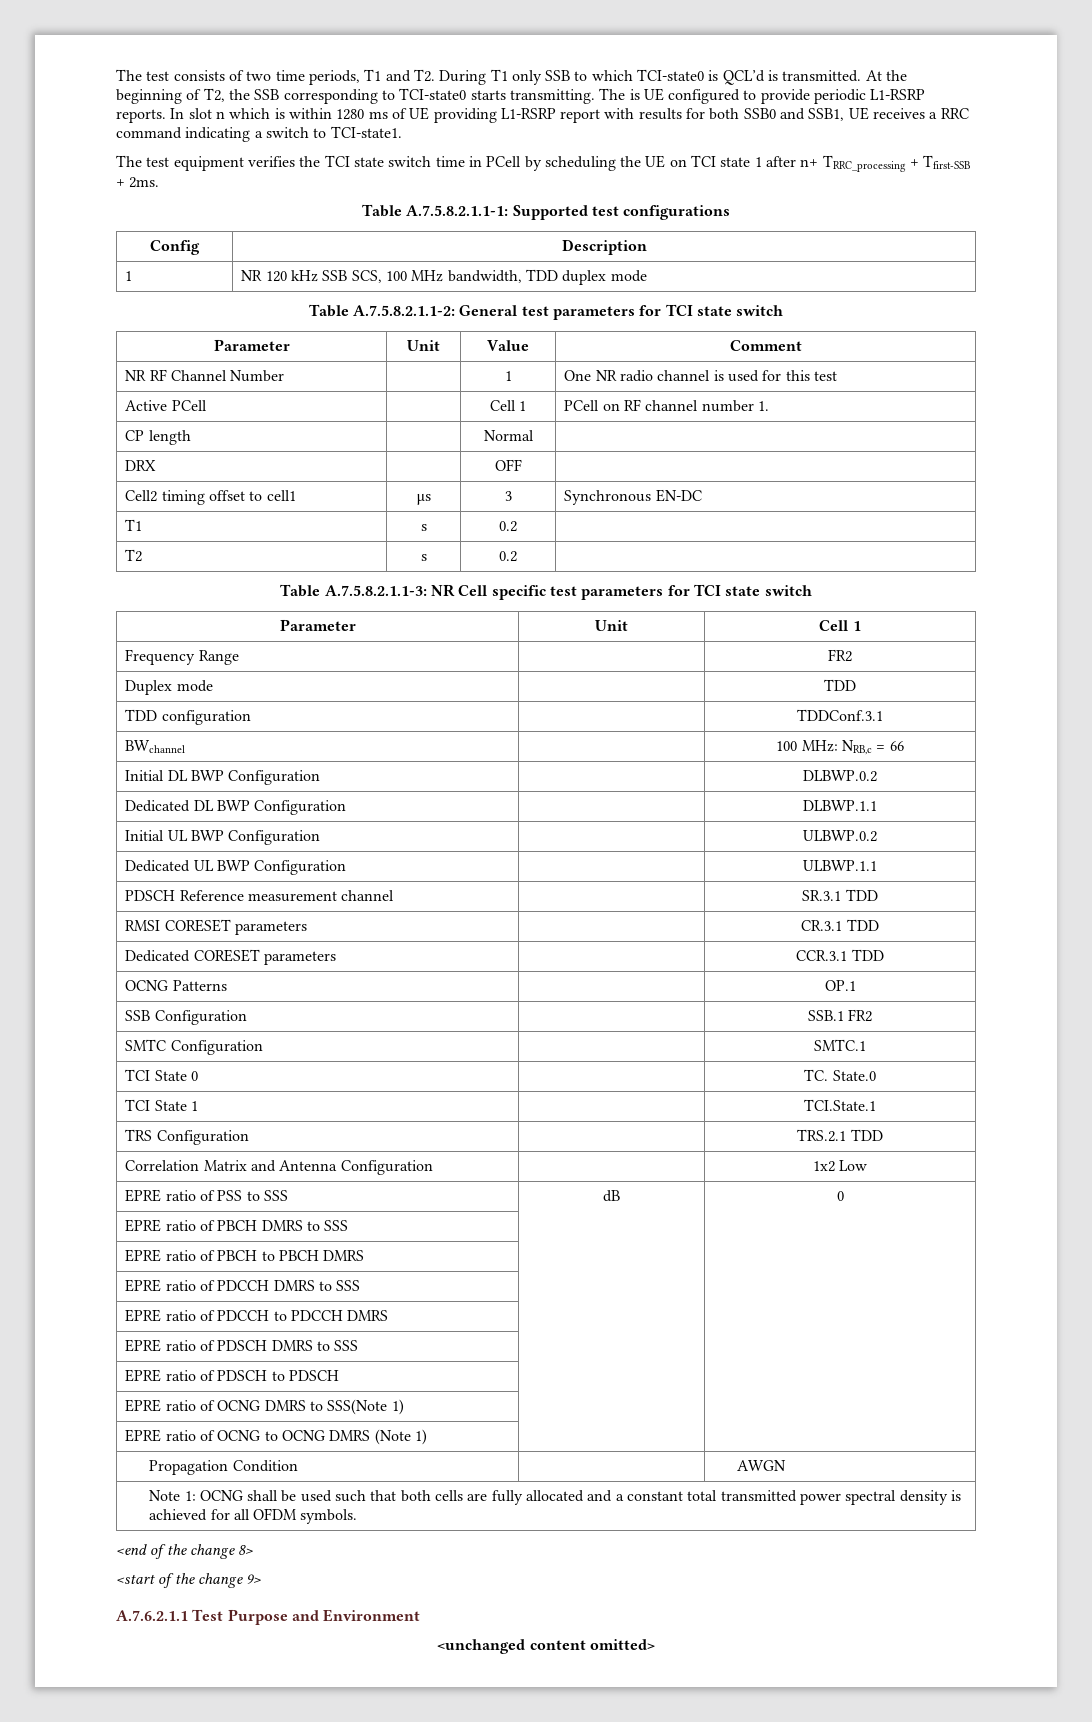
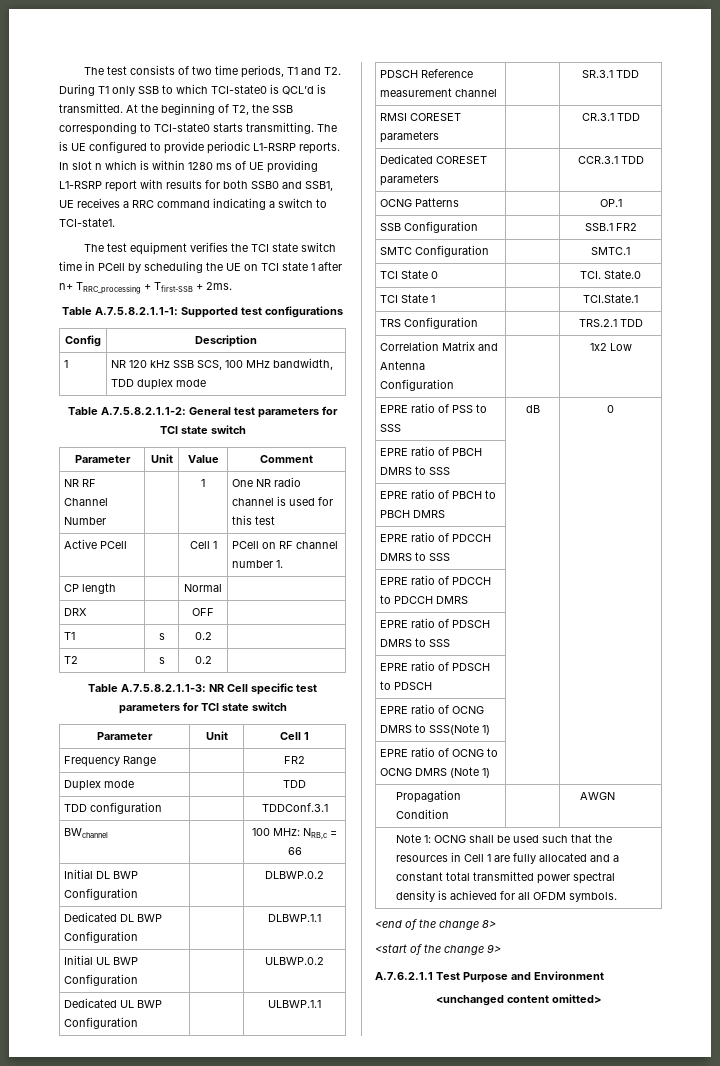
- Cell2 timing offset to cell1 | μs | 3 | Synchronous EN-DC
- TCI State 0 | | TC. State.0
+ TCI State 0 | | TCI. State.0
- Note 1: OCNG shall be used such that both cells are fully allocated and a constant total transmitted power spectral density is achieved for all OFDM symbols.
+ Note 1: OCNG shall be used such that the resources in Cell 1 are fully allocated and a constant total transmitted power spectral density is achieved for all OFDM symbols.

